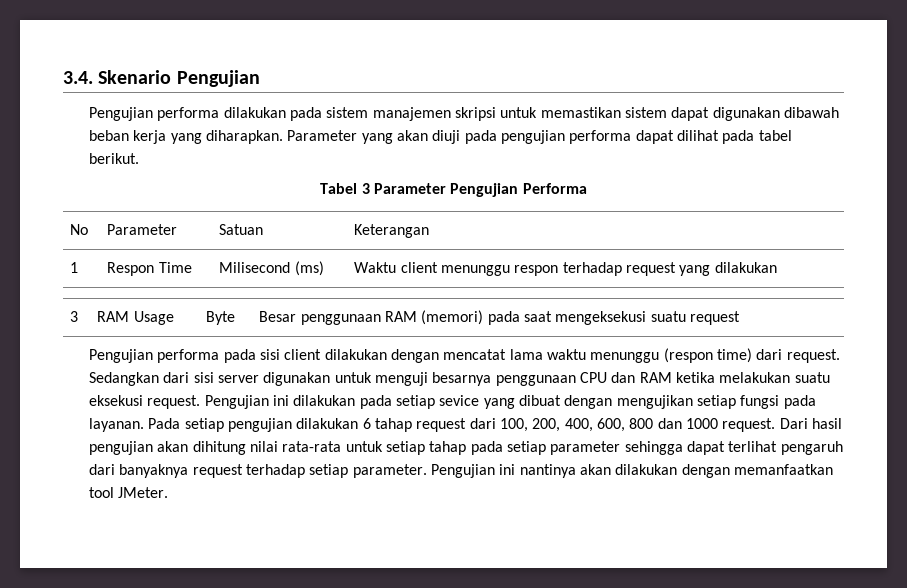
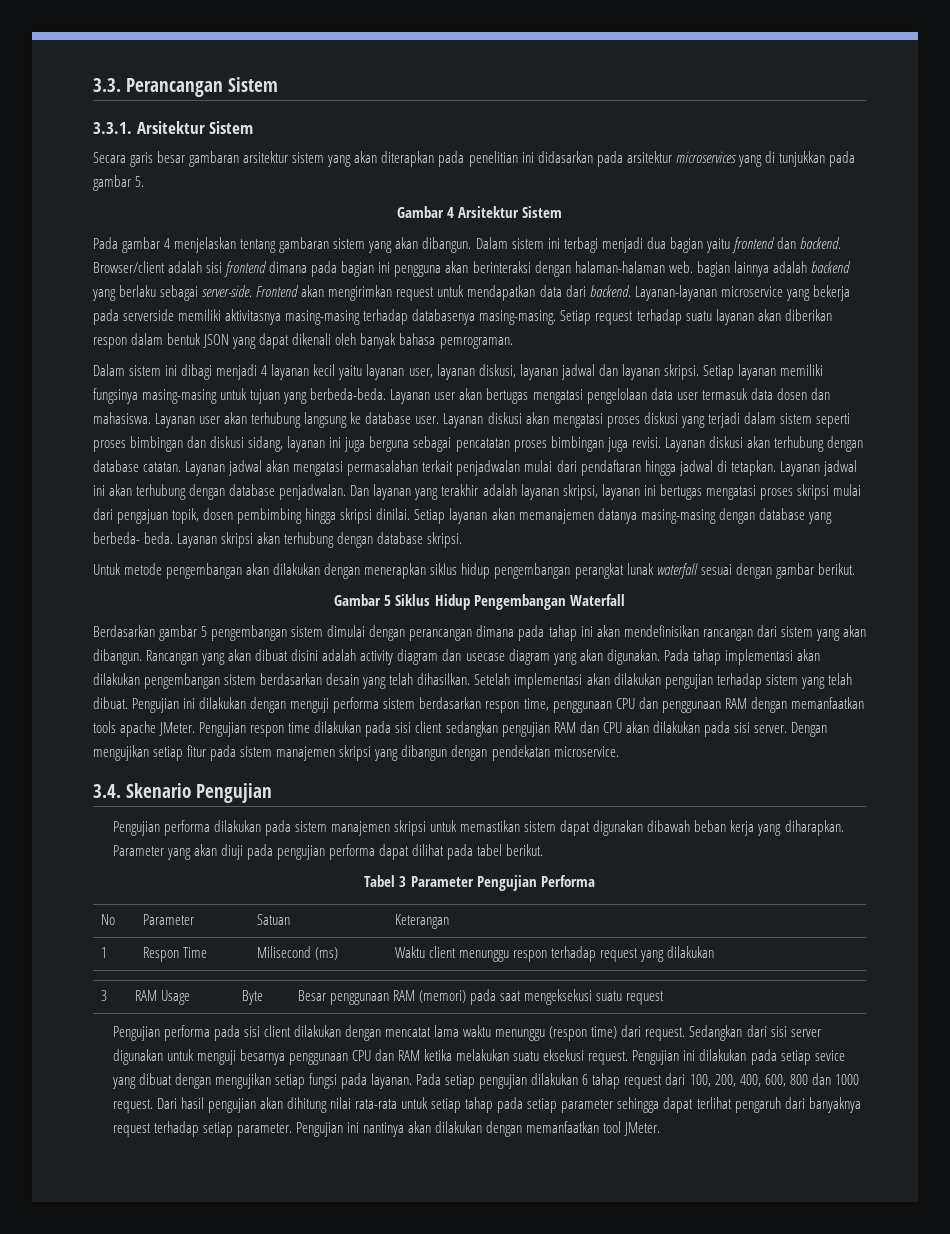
+ 3.3. Perancangan Sistem
+ 3.3.1. Arsitektur Sistem
+ Secara garis besar gambaran arsitektur sistem yang akan diterapkan pada penelitian ini didasarkan pada arsitektur microservices yang di tunjukkan pada gambar 5.
+ Gambar 4 Arsitektur Sistem
+ Pada gambar 4 menjelaskan tentang gambaran sistem yang akan dibangun. Dalam sistem ini terbagi menjadi dua bagian yaitu frontend dan backend. Browser/client adalah sisi frontend dimana pada bagian ini pengguna akan berinteraksi dengan halaman-halaman web. bagian lainnya adalah backend yang berlaku sebagai server-side. Frontend akan mengirimkan request untuk mendapatkan data dari backend. Layanan-layanan microservice yang bekerja pada serverside memiliki aktivitasnya masing-masing terhadap databasenya masing-masing. Setiap request terhadap suatu layanan akan diberikan respon dalam bentuk JSON yang dapat dikenali oleh banyak bahasa pemrograman.
+ Dalam sistem ini dibagi menjadi 4 layanan kecil yaitu layanan user, layanan diskusi, layanan jadwal dan layanan skripsi. Setiap layanan memiliki fungsinya masing-masing untuk tujuan yang berbeda-beda. Layanan user akan bertugas mengatasi pengelolaan data user termasuk data dosen dan mahasiswa. Layanan user akan terhubung langsung ke database user. Layanan diskusi akan mengatasi proses diskusi yang terjadi dalam sistem seperti proses bimbingan dan diskusi sidang, layanan ini juga berguna sebagai pencatatan proses bimbingan juga revisi. Layanan diskusi akan terhubung dengan database catatan. Layanan jadwal akan mengatasi permasalahan terkait penjadwalan mulai dari pendaftaran hingga jadwal di tetapkan. Layanan jadwal ini akan terhubung dengan database penjadwalan. Dan layanan yang terakhir adalah layanan skripsi, layanan ini bertugas mengatasi proses skripsi mulai dari pengajuan topik, dosen pembimbing hingga skripsi dinilai. Setiap layanan akan memanajemen datanya masing-masing dengan database yang berbeda- beda. Layanan skripsi akan terhubung dengan database skripsi.
+ Untuk metode pengembangan akan dilakukan dengan menerapkan siklus hidup pengembangan perangkat lunak waterfall sesuai dengan gambar berikut.
+ Gambar 5 Siklus Hidup Pengembangan Waterfall
+ Berdasarkan gambar 5 pengembangan sistem dimulai dengan perancangan dimana pada tahap ini akan mendefinisikan rancangan dari sistem yang akan dibangun. Rancangan yang akan dibuat disini adalah activity diagram dan usecase diagram yang akan digunakan. Pada tahap implementasi akan dilakukan pengembangan sistem berdasarkan desain yang telah dihasilkan. Setelah implementasi akan dilakukan pengujian terhadap sistem yang telah dibuat. Pengujian ini dilakukan dengan menguji performa sistem berdasarkan respon time, penggunaan CPU dan penggunaan RAM dengan memanfaatkan tools apache JMeter. Pengujian respon time dilakukan pada sisi client sedangkan pengujian RAM dan CPU akan dilakukan pada sisi server. Dengan mengujikan setiap fitur pada sistem manajemen skripsi yang dibangun dengan pendekatan microservice.

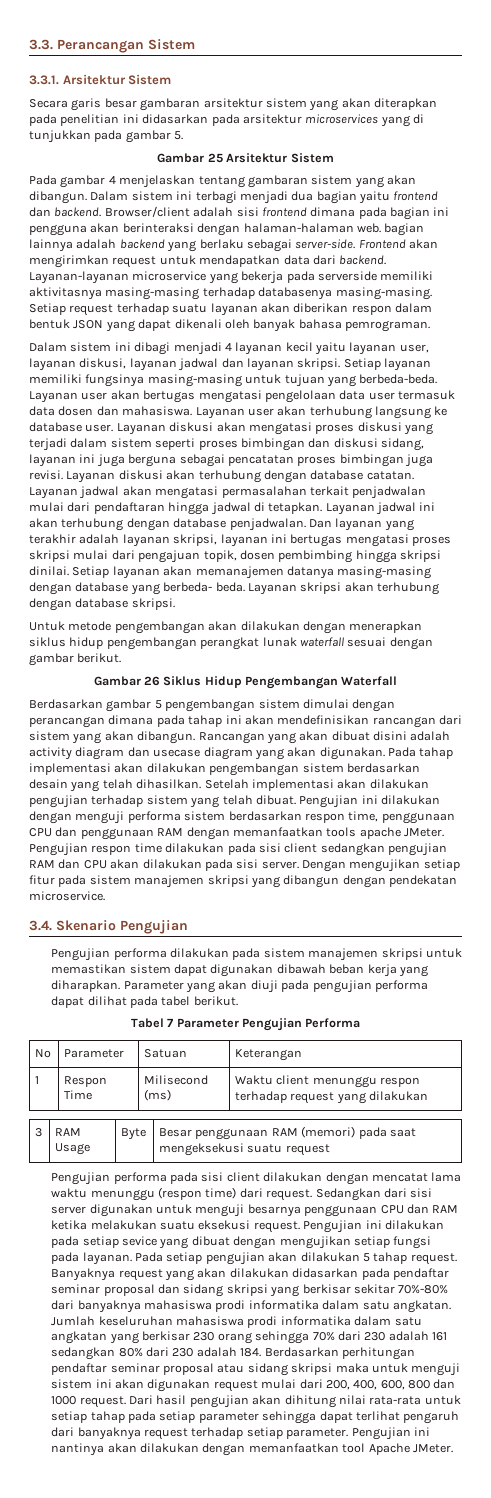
- Gambar 4 Arsitektur Sistem
+ Gambar 25 Arsitektur Sistem
- Gambar 5 Siklus Hidup Pengembangan Waterfall
+ Gambar 26 Siklus Hidup Pengembangan Waterfall
- Tabel 3 Parameter Pengujian Performa
+ Tabel 7 Parameter Pengujian Performa
- Pada setiap pengujian dilakukan 6 tahap request dari 100, 200, 400, 600, 800 dan 1000 request.
+ Pada setiap pengujian akan dilakukan 5 tahap request. Banyaknya request yang akan dilakukan didasarkan pada pendaftar seminar proposal dan sidang skripsi yang berkisar sekitar 70%-80% dari banyaknya mahasiswa prodi informatika dalam satu angkatan. Jumlah keseluruhan mahasiswa prodi informatika dalam satu angkatan yang berkisar 230 orang sehingga 70% dari 230 adalah 161 sedangkan 80% dari 230 adalah 184. Berdasarkan perhitungan pendaftar seminar proposal atau sidang skripsi maka untuk menguji sistem ini akan digunakan request mulai dari 200, 400, 600, 800 dan 1000 request.
- Pengujian ini nantinya akan dilakukan dengan memanfaatkan tool JMeter.
+ Pengujian ini nantinya akan dilakukan dengan memanfaatkan tool Apache JMeter.

